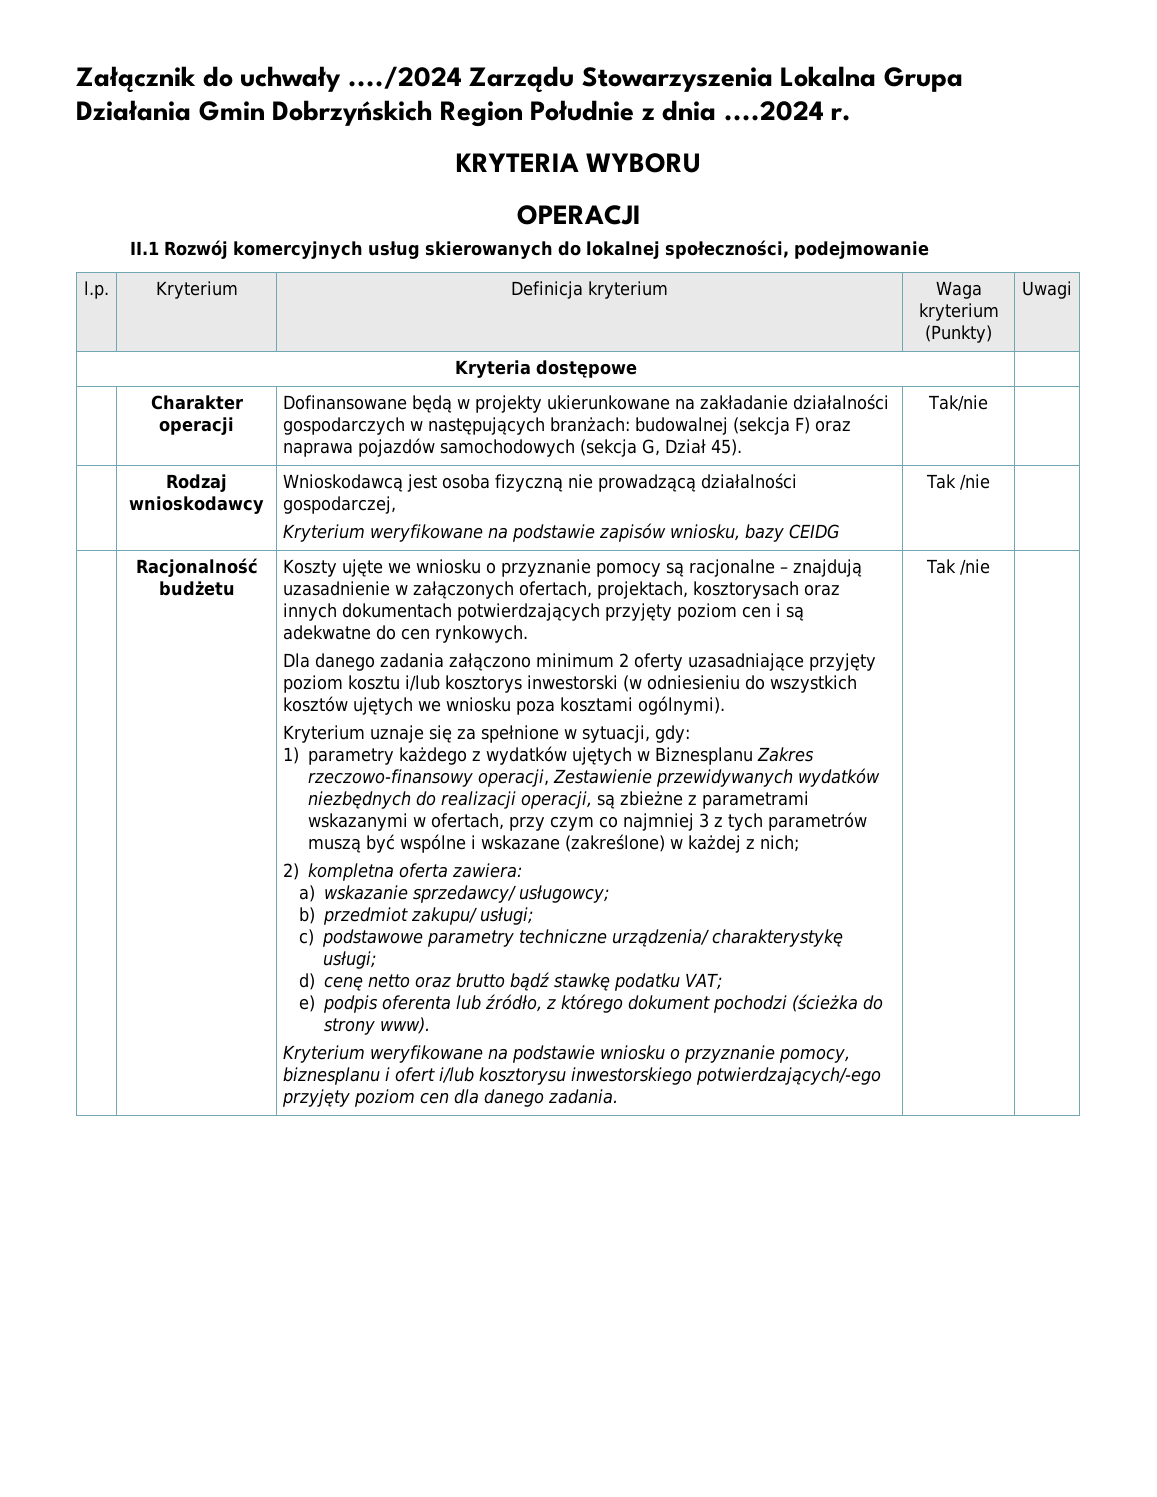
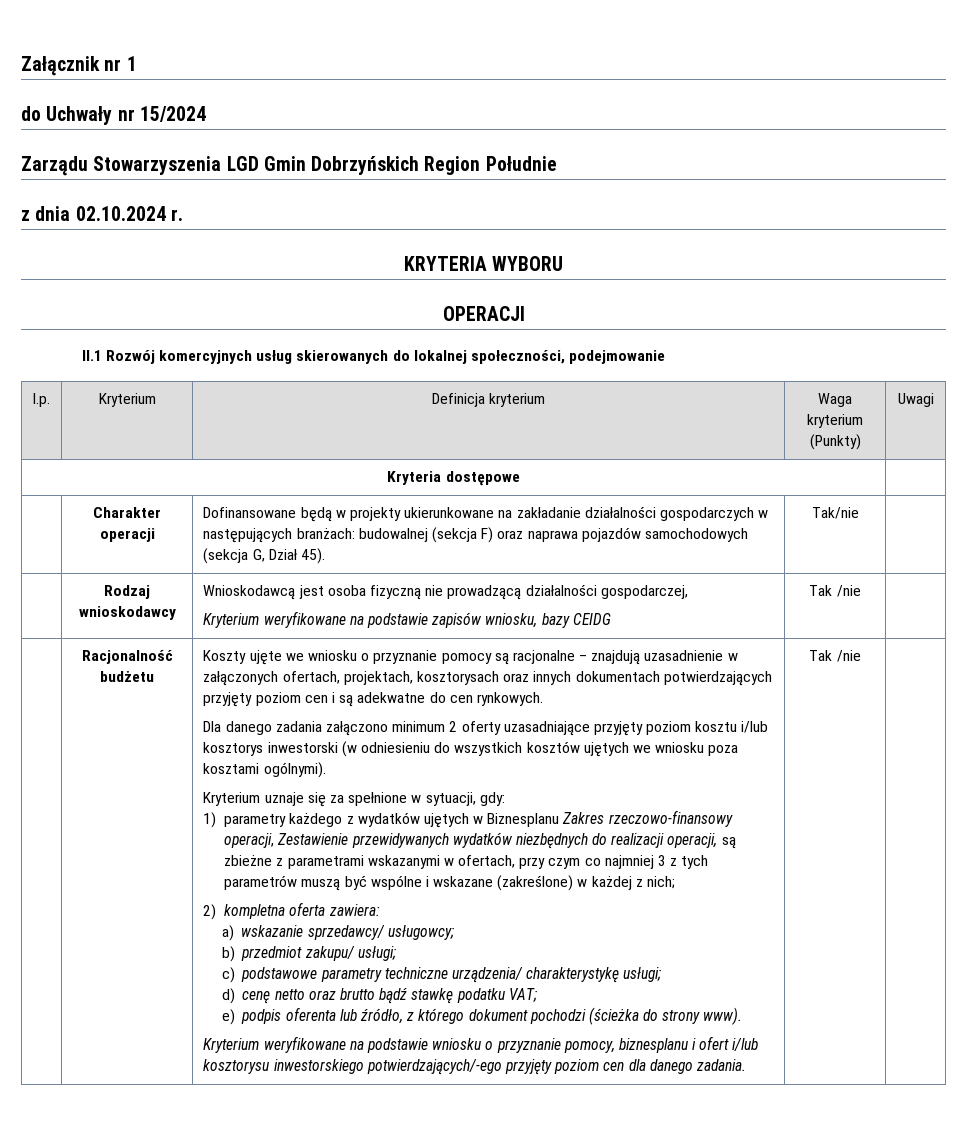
- Załącznik do uchwały ..../2024 Zarządu Stowarzyszenia Lokalna Grupa Działania Gmin Dobrzyńskich Region Południe z dnia ....2024 r.
+ Załącznik nr 1
+ do Uchwały nr 15/2024
+ Zarządu Stowarzyszenia LGD Gmin Dobrzyńskich Region Południe
+ z dnia 02.10.2024 r.

